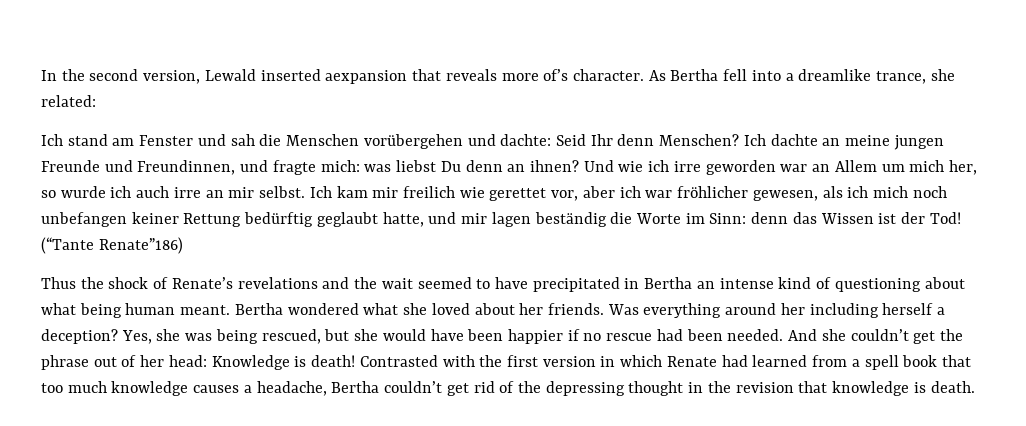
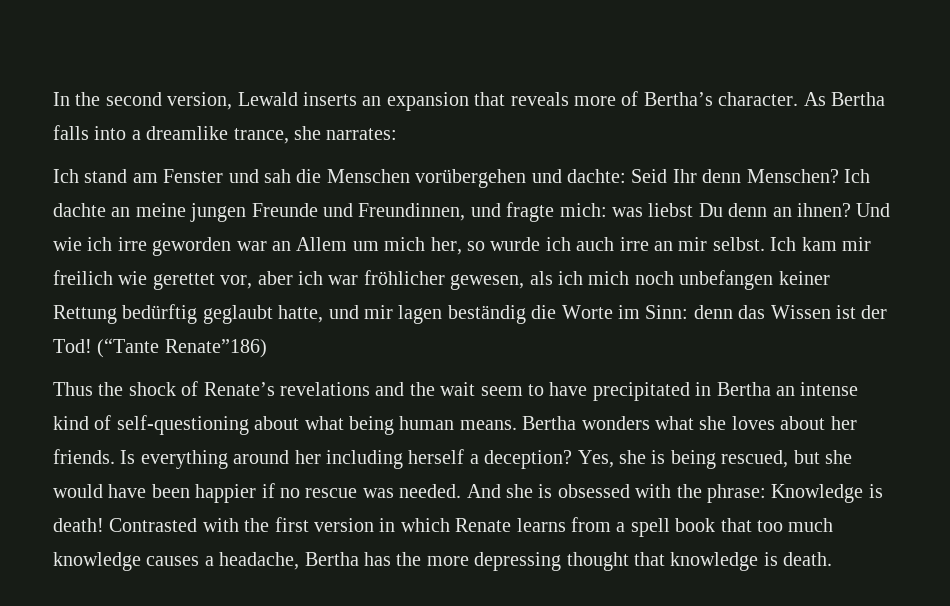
- In the second version, Lewald inserted aexpansion that reveals more of’s character.
+ In the second version, Lewald inserts an expansion that reveals more of Bertha’s character.
- As Bertha fell into a dreamlike trance, she related:
+ As Bertha falls into a dreamlike trance, she narrates:
- Thus the shock of Renate’s revelations and the wait seemed to have precipitated in Bertha an intense kind of questioning about what being human meant. Bertha wondered what she loved about her friends.
+ Thus the shock of Renate’s revelations and the wait seem to have precipitated in Bertha an intense kind of self-questioning about what being human means. Bertha wonders what she loves about her friends.
- Was everything around her including herself a deception?
+ Is everything around her including herself a deception?
- Yes, she was being rescued, but she would have been happier if no rescue had been needed.
+ Yes, she is being rescued, but she would have been happier if no rescue was needed.
- And she couldn’t get the phrase out of her head: Knowledge is death!
+ And she is obsessed with the phrase: Knowledge is death!
- Contrasted with the first version in which Renate had learned from a spell book that too much knowledge causes a headache, Bertha couldn’t get rid of the depressing thought in the revision that knowledge is death.
+ Contrasted with the first version in which Renate learns from a spell book that too much knowledge causes a headache, Bertha has the more depressing thought that knowledge is death.

